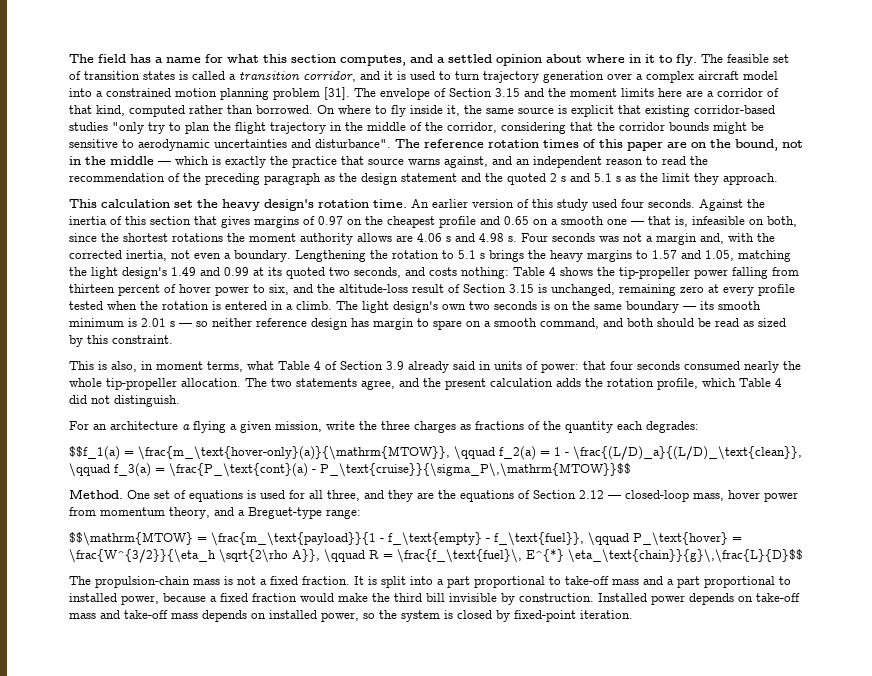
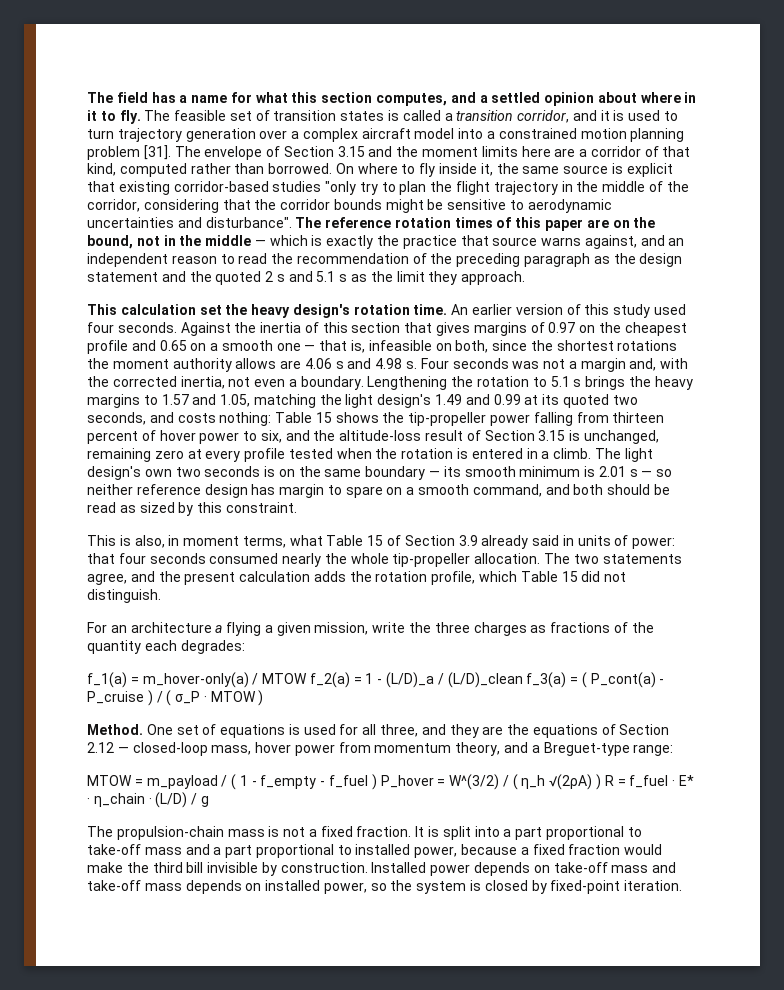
- Table 4 shows the tip-propeller power falling from thirteen percent of hover power to six, and the altitude-loss result of Section 3.15 is unchanged, remaining zero at every profile tested when the rotation is entered in a climb.
+ Table 15 shows the tip-propeller power falling from thirteen percent of hover power to six, and the altitude-loss result of Section 3.15 is unchanged, remaining zero at every profile tested when the rotation is entered in a climb.
- This is also, in moment terms, what Table 4 of Section 3.9 already said in units of power: that four seconds consumed nearly the whole tip-propeller allocation.
+ This is also, in moment terms, what Table 15 of Section 3.9 already said in units of power: that four seconds consumed nearly the whole tip-propeller allocation.
- The two statements agree, and the present calculation adds the rotation profile, which Table 4 did not distinguish.
+ The two statements agree, and the present calculation adds the rotation profile, which Table 15 did not distinguish.
- $$f_1(a) = \frac{m_\text{hover-only}(a)}{\mathrm{MTOW}}, \qquad f_2(a) = 1 - \frac{(L/D)_a}{(L/D)_\text{clean}}, \qquad f_3(a) = \frac{P_\text{cont}(a) - P_\text{cruise}}{\sigma_P\,\mathrm{MTOW}}$$
+ f_1(a) = m_hover-only(a) / MTOW f_2(a) = 1 - (L/D)_a / (L/D)_clean f_3(a) = ( P_cont(a) - P_cruise ) / ( σ_P · MTOW )
- $$\mathrm{MTOW} = \frac{m_\text{payload}}{1 - f_\text{empty} - f_\text{fuel}}, \qquad P_\text{hover} = \frac{W^{3/2}}{\eta_h \sqrt{2\rho A}}, \qquad R = \frac{f_\text{fuel}\, E^{*} \eta_\text{chain}}{g}\,\frac{L}{D}$$
+ MTOW = m_payload / ( 1 - f_empty - f_fuel ) P_hover = W^(3/2) / ( η_h √(2ρA) ) R = f_fuel · E* · η_chain · (L/D) / g

